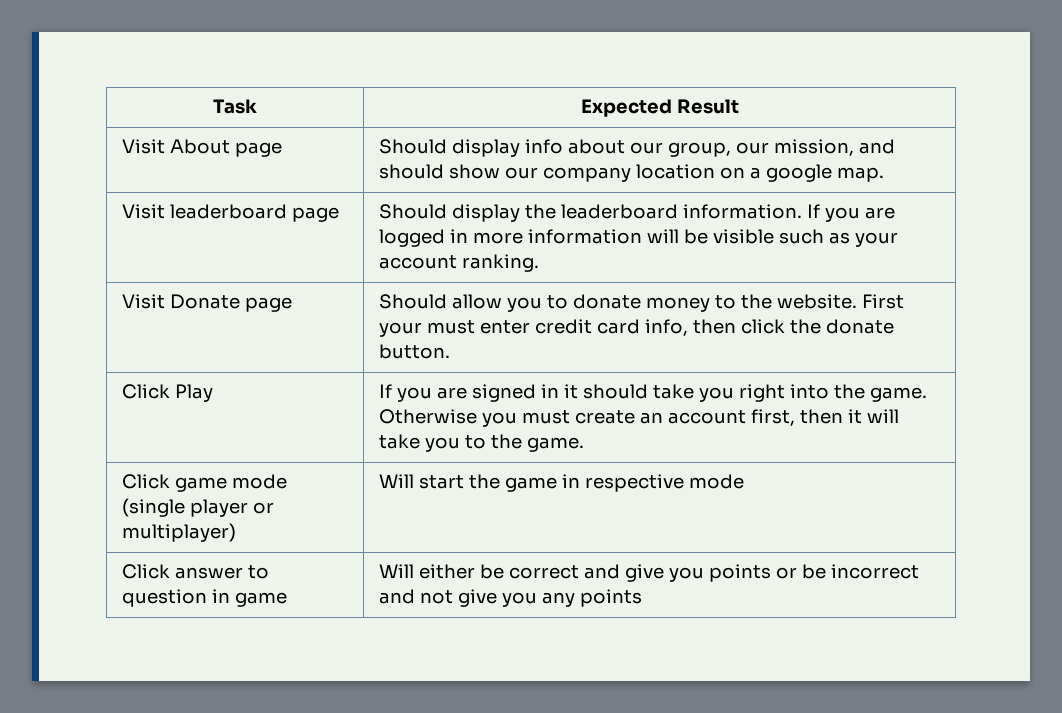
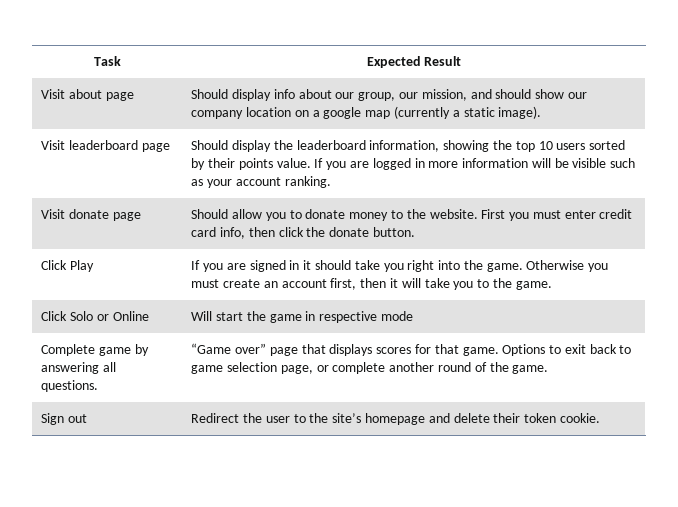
- Visit About page | Should display info about our group, our mission, and should show our company location on a google map.
+ Visit about page | Should display info about our group, our mission, and should show our company location on a google map (currently a static image).
- Visit leaderboard page | Should display the leaderboard information. If you are logged in more information will be visible such as your account ranking.
+ Visit leaderboard page | Should display the leaderboard information, showing the top 10 users sorted by their points value. If you are logged in more information will be visible such as your account ranking.
- Visit Donate page | Should allow you to donate money to the website. First your must enter credit card info, then click the donate button.
+ Visit donate page | Should allow you to donate money to the website. First you must enter credit card info, then click the donate button.
- Click game mode (single player or multiplayer) | Will start the game in respective mode
+ Click Solo or Online | Will start the game in respective mode
- Click answer to question in game | Will either be correct and give you points or be incorrect and not give you any points
+ Complete game by answering all questions. | “Game over” page that displays scores for that game. Options to exit back to game selection page, or complete another round of the game.
+ Sign out | Redirect the user to the site’s homepage and delete their token cookie.

